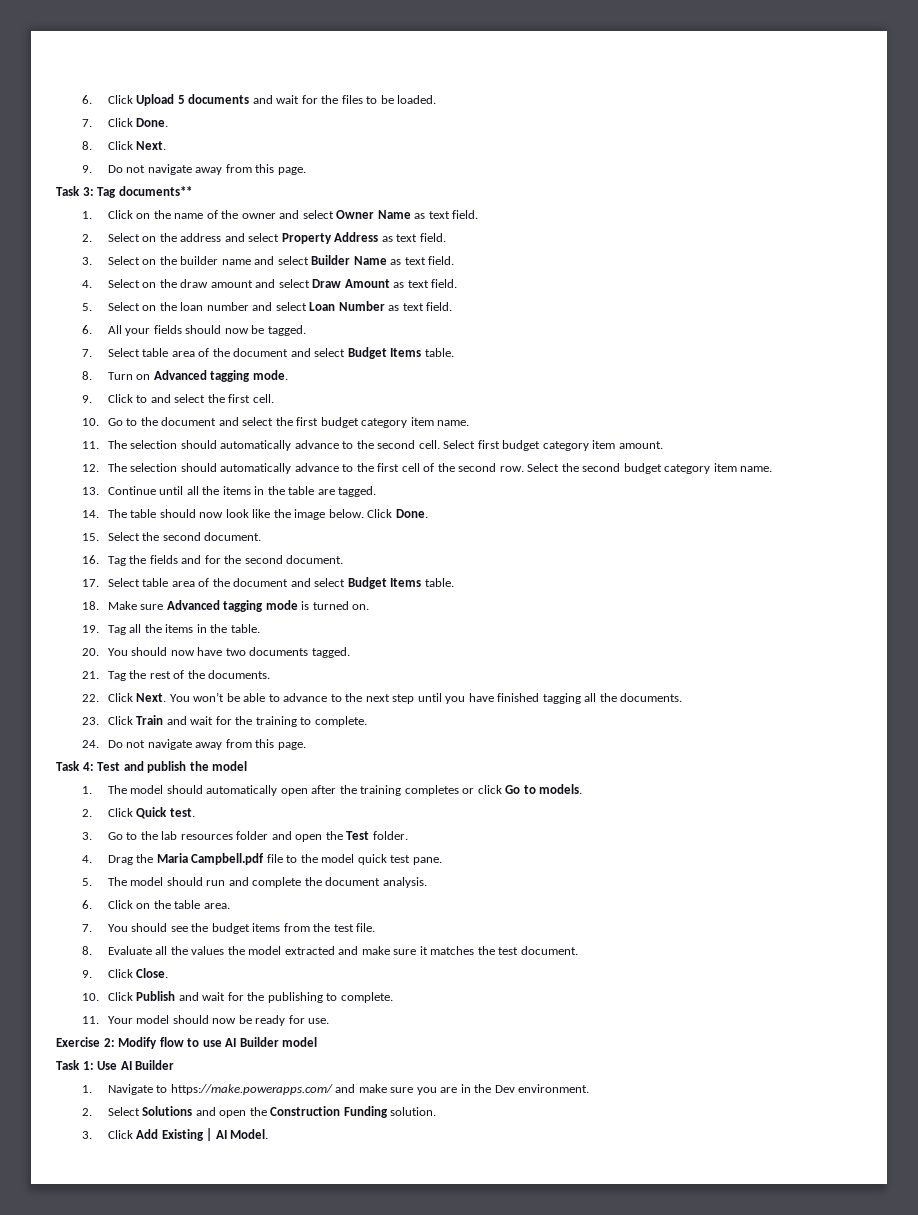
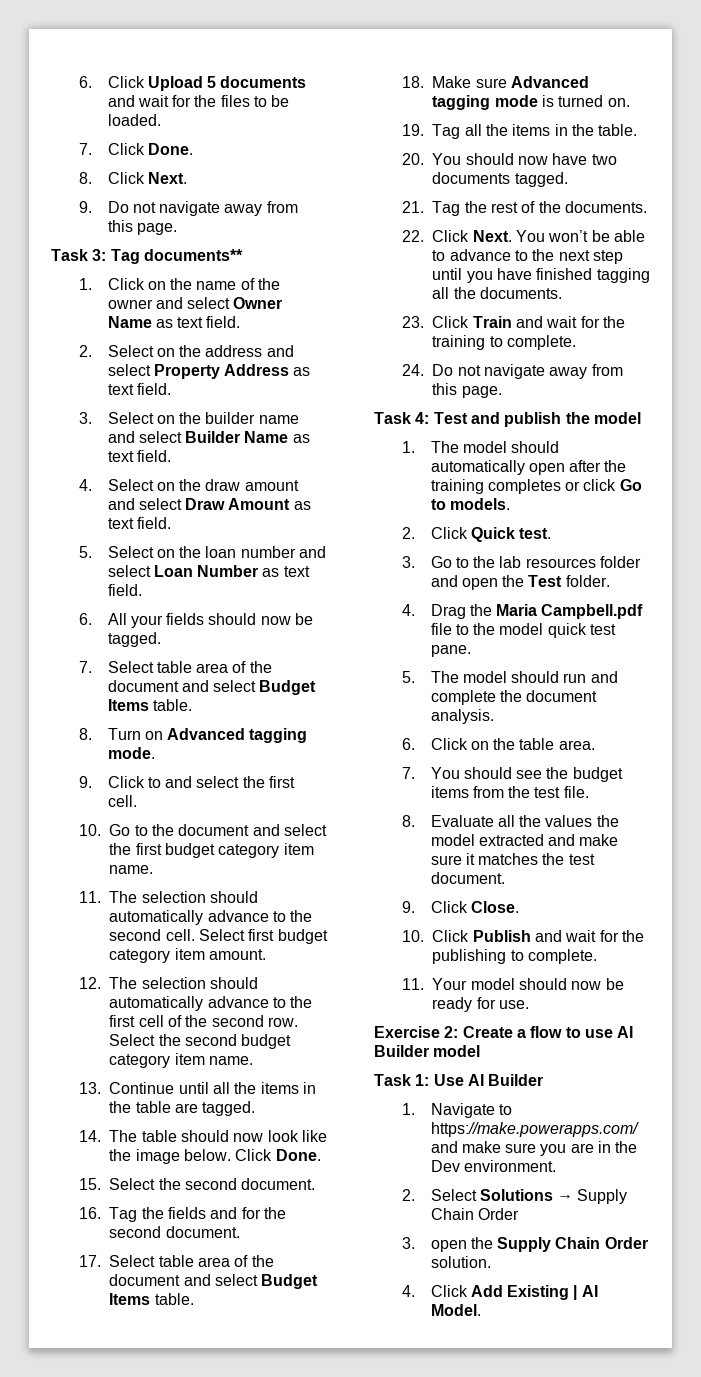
- Exercise 2: Modify flow to use AI Builder model
+ Exercise 2: Create a flow to use AI Builder model
- 2. Select Solutions and open the Construction Funding solution.
+ 2. Select Solutions → Supply Chain Order
+ 3. open the Supply Chain Order solution.
- 3. Click Add Existing | AI Model.
+ 4. Click Add Existing | AI Model.

